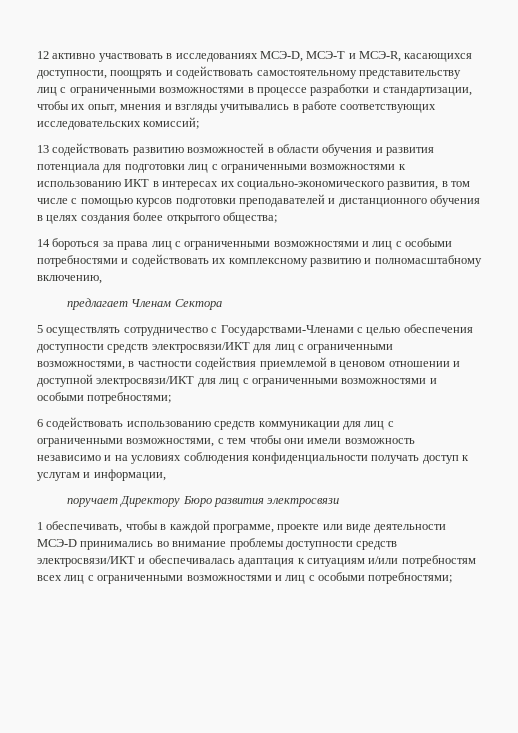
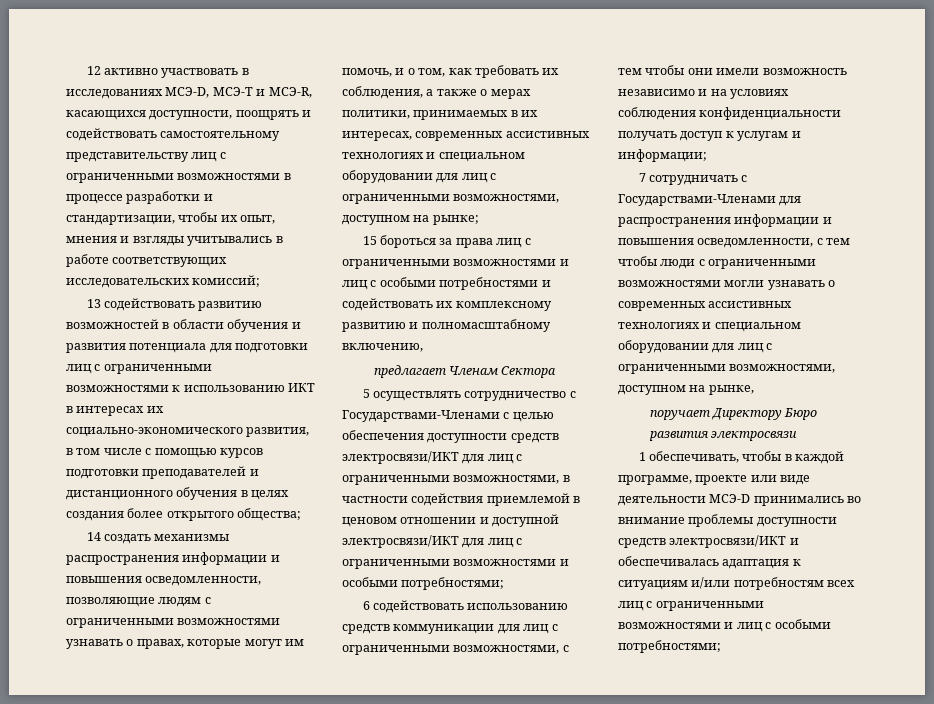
- 14 бороться за права лиц с ограниченными возможностями и лиц с особыми потребностями и содействовать их комплексному развитию и полномасштабному включению,
+ 14 создать механизмы распространения информации и повышения осведомленности, позволяющие людям с ограниченными возможностями узнавать о правах, которые могут им помочь, и о том, как требовать их соблюдения, а также о мерах политики, принимаемых в их интересах, современных ассистивных технологиях и специальном оборудовании для лиц с ограниченными возможностями, доступном на рынке;
+ 15 бороться за права лиц с ограниченными возможностями и лиц с особыми потребностями и содействовать их комплексному развитию и полномасштабному включению,
- 6 содействовать использованию средств коммуникации для лиц с ограниченными возможностями, с тем чтобы они имели возможность независимо и на условиях соблюдения конфиденциальности получать доступ к услугам и информации,
+ 6 содействовать использованию средств коммуникации для лиц с ограниченными возможностями, с тем чтобы они имели возможность независимо и на условиях соблюдения конфиденциальности получать доступ к услугам и информации;
+ 7 сотрудничать с Государствами-Членами для распространения информации и повышения осведомленности, с тем чтобы люди с ограниченными возможностями могли узнавать о современных ассистивных технологиях и специальном оборудовании для лиц с ограниченными возможностями, доступном на рынке,

